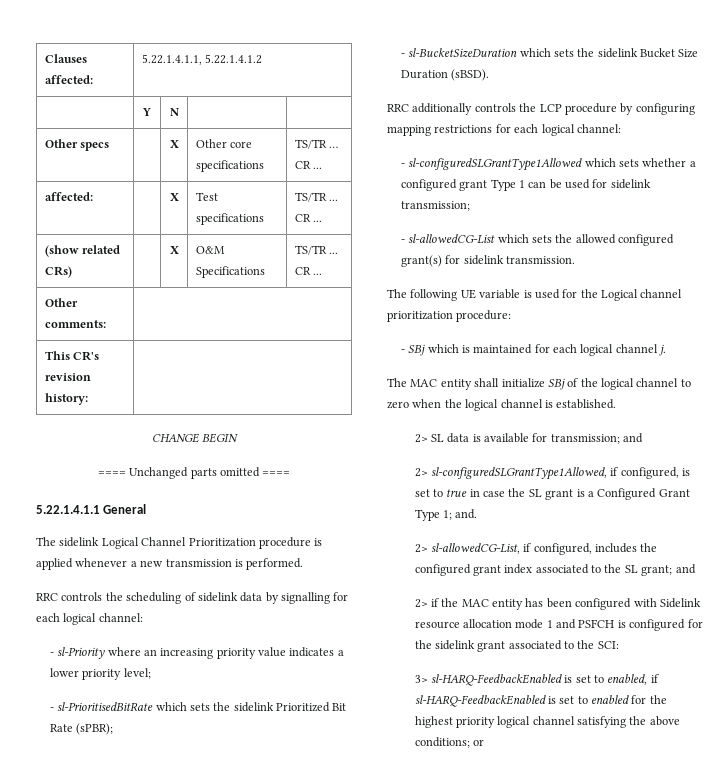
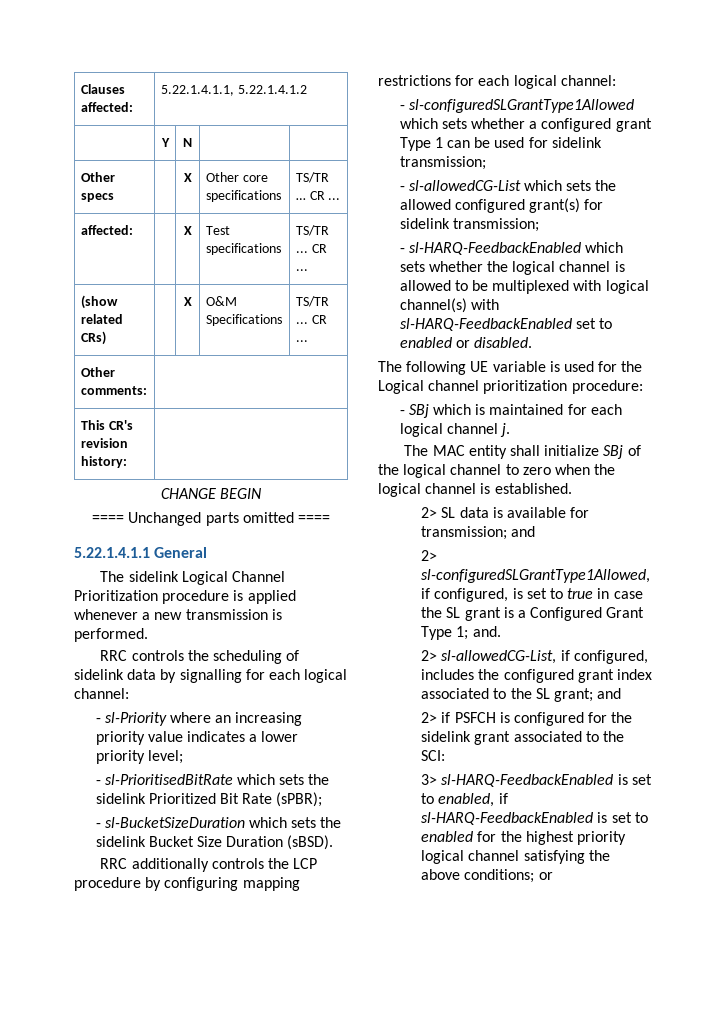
- - sl-allowedCG-List which sets the allowed configured grant(s) for sidelink transmission.
+ - sl-allowedCG-List which sets the allowed configured grant(s) for sidelink transmission;
+ - sl-HARQ-FeedbackEnabled which sets whether the logical channel is allowed to be multiplexed with logical channel(s) with sl-HARQ-FeedbackEnabled set to enabled or disabled.
- 2> if the MAC entity has been configured with Sidelink resource allocation mode 1 and PSFCH is configured for the sidelink grant associated to the SCI:
+ 2> if PSFCH is configured for the sidelink grant associated to the SCI:

